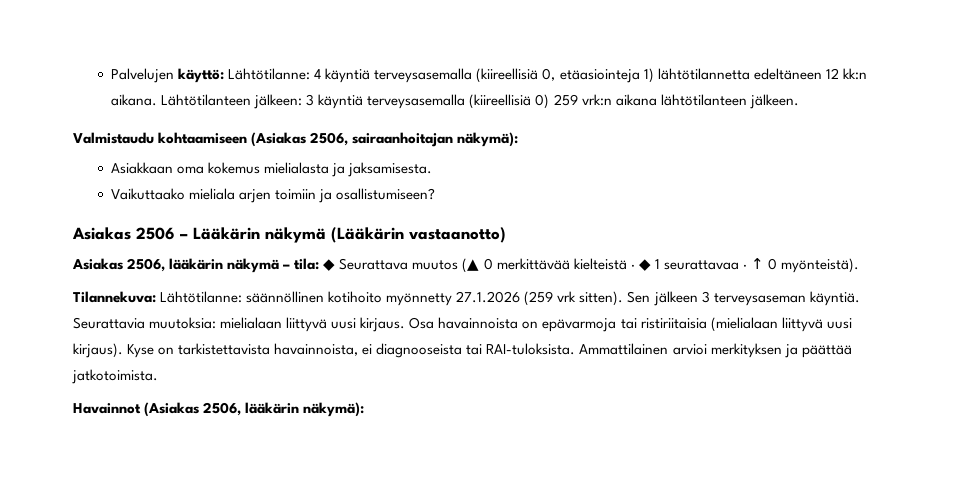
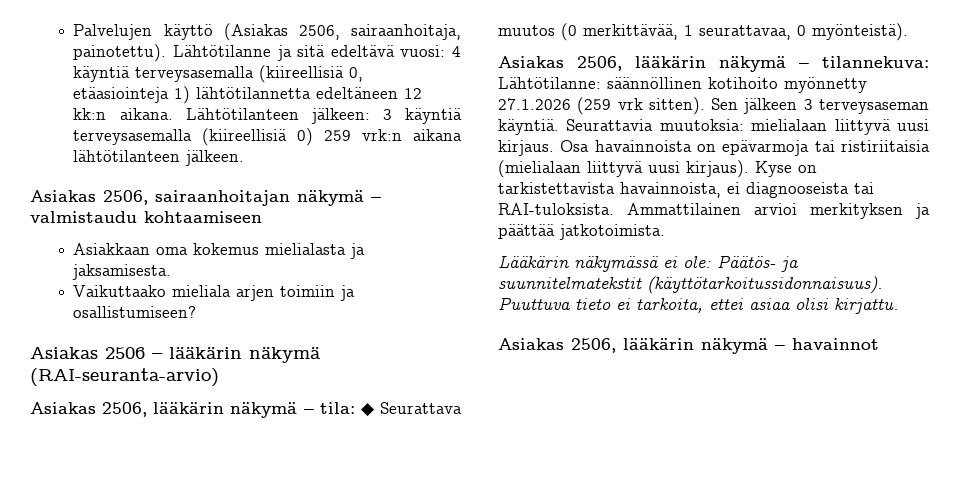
- Palvelujen käyttö: Lähtötilanne: 4 käyntiä terveysasemalla (kiireellisiä 0, etäasiointeja 1) lähtötilannetta edeltäneen 12 kk:n aikana.
+ Palvelujen käyttö (Asiakas 2506, sairaanhoitaja, painotettu). Lähtötilanne ja sitä edeltävä vuosi: 4 käyntiä terveysasemalla (kiireellisiä 0, etäasiointeja 1) lähtötilannetta edeltäneen 12 kk:n aikana.
- Valmistaudu kohtaamiseen (Asiakas 2506, sairaanhoitajan näkymä):
+ Asiakas 2506, sairaanhoitajan näkymä – valmistaudu kohtaamiseen
- Asiakas 2506 – Lääkärin näkymä (Lääkärin vastaanotto)
+ Asiakas 2506 – lääkärin näkymä (RAI-seuranta-arvio)
- Asiakas 2506, lääkärin näkymä – tila: ◆ Seurattava muutos (▲ 0 merkittävää kielteistä · ◆ 1 seurattavaa · ↑ 0 myönteistä).
- Tilannekuva: Lähtötilanne: säännöllinen kotihoito myönnetty 27.1.2026 (259 vrk sitten).
+ Asiakas 2506, lääkärin näkymä – tila: ◆ Seurattava muutos (0 merkittävää, 1 seurattavaa, 0 myönteistä).
+ Asiakas 2506, lääkärin näkymä – tilannekuva: Lähtötilanne: säännöllinen kotihoito myönnetty 27.1.2026 (259 vrk sitten).
- Havainnot (Asiakas 2506, lääkärin näkymä):
+ Lääkärin näkymässä ei ole: Päätös- ja suunnitelmatekstit (käyttötarkoitussidonnaisuus). Puuttuva tieto ei tarkoita, ettei asiaa olisi kirjattu.
+ Asiakas 2506, lääkärin näkymä – havainnot

